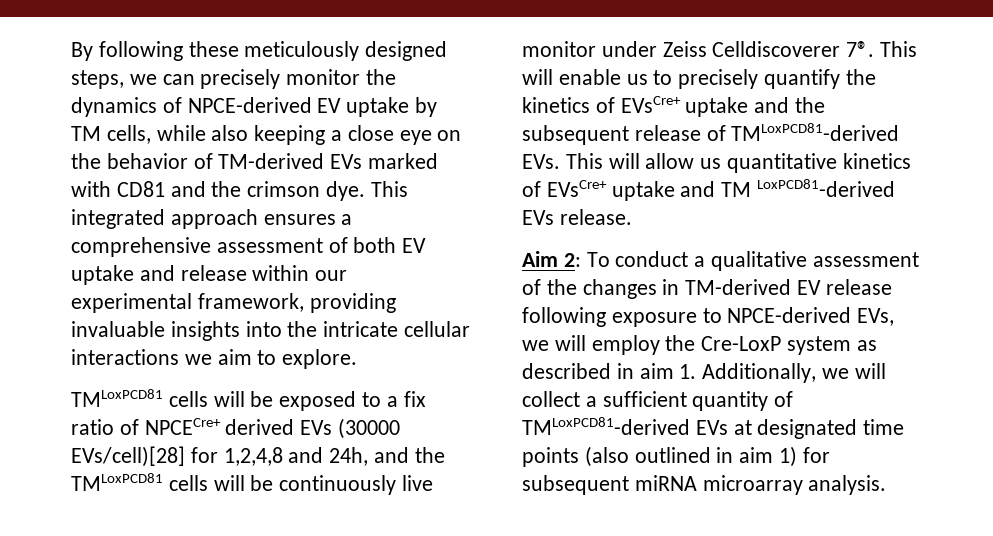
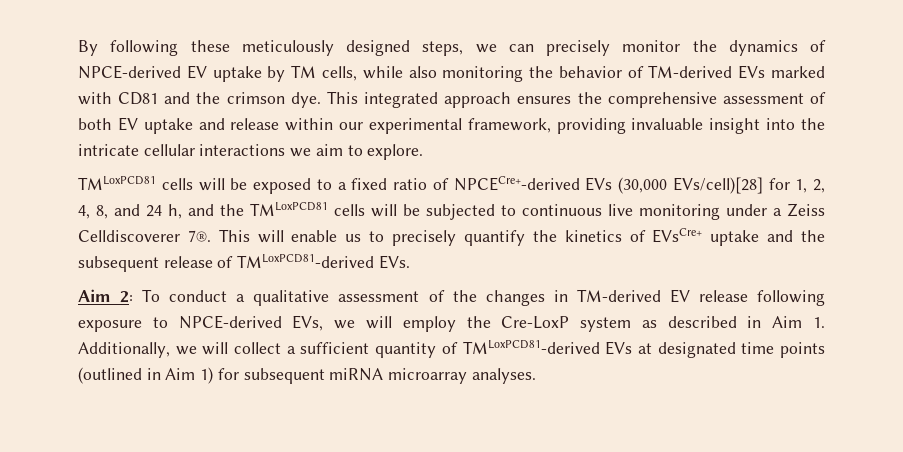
- By following these meticulously designed steps, we can precisely monitor the dynamics of NPCE-derived EV uptake by TM cells, while also keeping a close eye on the behavior of TM-derived EVs marked with CD81 and the crimson dye.
+ By following these meticulously designed steps, we can precisely monitor the dynamics of NPCE-derived EV uptake by TM cells, while also monitoring the behavior of TM-derived EVs marked with CD81 and the crimson dye.
- This integrated approach ensures a comprehensive assessment of both EV uptake and release within our experimental framework, providing invaluable insights into the intricate cellular interactions we aim to explore.
+ This integrated approach ensures the comprehensive assessment of both EV uptake and release within our experimental framework, providing invaluable insight into the intricate cellular interactions we aim to explore.
- TMLoxPCD81 cells will be exposed to a fix ratio of NPCECre+ derived EVs (30000 EVs/cell)[28] for 1,2,4,8 and 24h, and the TMLoxPCD81 cells will be continuously live monitor under Zeiss Celldiscoverer 7®.
+ TMLoxPCD81 cells will be exposed to a fixed ratio of NPCECre+-derived EVs (30,000 EVs/cell)[28] for 1, 2, 4, 8, and 24 h, and the TMLoxPCD81 cells will be subjected to continuous live monitoring under a Zeiss Celldiscoverer 7®.
- This will enable us to precisely quantify the kinetics of EVsCre+ uptake and the subsequent release of TMLoxPCD81-derived EVs. This will allow us quantitative kinetics of EVsCre+ uptake and TM LoxPCD81-derived EVs release.
+ This will enable us to precisely quantify the kinetics of EVsCre+ uptake and the subsequent release of TMLoxPCD81-derived EVs.
- Aim 2: To conduct a qualitative assessment of the changes in TM-derived EV release following exposure to NPCE-derived EVs, we will employ the Cre-LoxP system as described in aim 1. Additionally, we will collect a sufficient quantity of TMLoxPCD81-derived EVs at designated time points (also outlined in aim 1) for subsequent miRNA microarray analysis.
+ Aim 2: To conduct a qualitative assessment of the changes in TM-derived EV release following exposure to NPCE-derived EVs, we will employ the Cre-LoxP system as described in Aim 1. Additionally, we will collect a sufficient quantity of TMLoxPCD81-derived EVs at designated time points (outlined in Aim 1) for subsequent miRNA microarray analyses.

